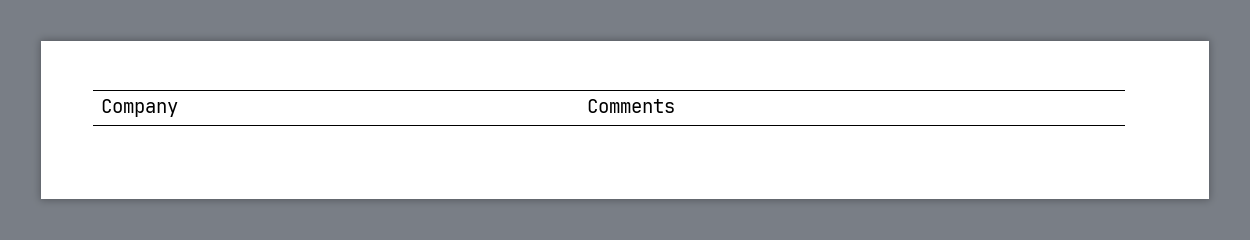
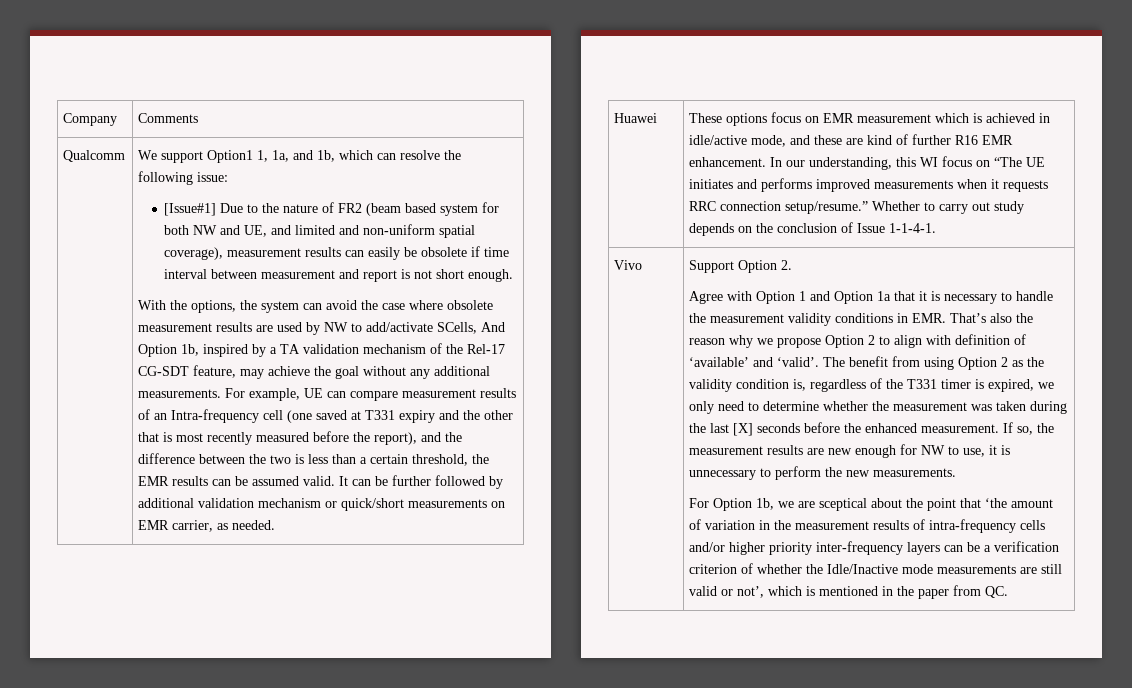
+ Qualcomm | We support Option1 1, 1a, and 1b, which can resolve the following issue:
+ [Issue#1] Due to the nature of FR2 (beam based system for both NW and UE, and limited and non-uniform spatial coverage), measurement results can easily be obsolete if time interval between measurement and report is not short enough.
+ With the options, the system can avoid the case where obsolete measurement results are used by NW to add/activate SCells, And Option 1b, inspired by a TA validation mechanism of the Rel-17 CG-SDT feature, may achieve the goal without any additional measurements. For example, UE can compare measurement results of an Intra-frequency cell (one saved at T331 expiry and the other that is most recently measured before the report), and the difference between the two is less than a certain threshold, the EMR results can be assumed valid. It can be further followed by additional validation mechanism or quick/short measurements on EMR carrier, as needed.
+ Huawei | These options focus on EMR measurement which is achieved in idle/active mode, and these are kind of further R16 EMR enhancement. In our understanding, this WI focus on “The UE initiates and performs improved measurements when it requests RRC connection setup/resume.” Whether to carry out study depends on the conclusion of Issue 1-1-4-1.
+ Vivo | Support Option 2.
+ Agree with Option 1 and Option 1a that it is necessary to handle the measurement validity conditions in EMR. That’s also the reason why we propose Option 2 to align with definition of ‘available’ and ‘valid’. The benefit from using Option 2 as the validity condition is, regardless of the T331 timer is expired, we only need to determine whether the measurement was taken during the last [X] seconds before the enhanced measurement. If so, the measurement results are new enough for NW to use, it is unnecessary to perform the new measurements.
+ For Option 1b, we are sceptical about the point that ‘the amount of variation in the measurement results of intra-frequency cells and/or higher priority inter-frequency layers can be a verification criterion of whether the Idle/Inactive mode measurements are still valid or not’, which is mentioned in the paper from QC.

